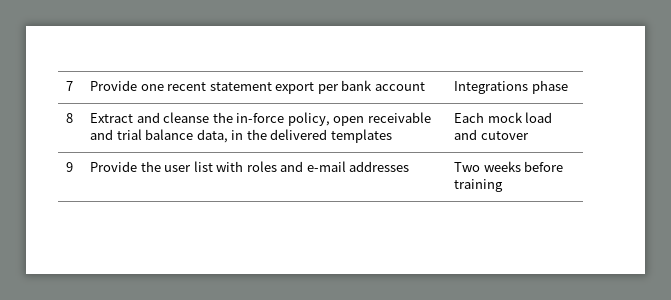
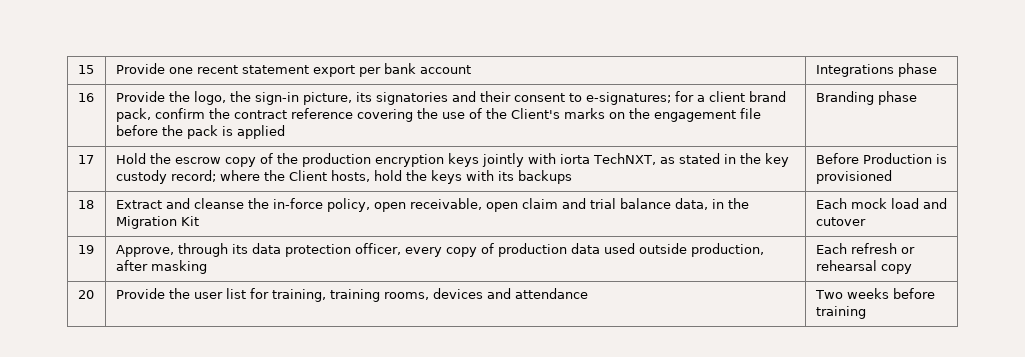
- 7 | Provide one recent statement export per bank account | Integrations phase
+ 15 | Provide one recent statement export per bank account | Integrations phase
- 8 | Extract and cleanse the in-force policy, open receivable and trial balance data, in the delivered templates | Each mock load and cutover
+ 16 | Provide the logo, the sign-in picture, its signatories and their consent to e-signatures; for a client brand pack, confirm the contract reference covering the use of the Client's marks on the engagement file before the pack is applied | Branding phase
+ 17 | Hold the escrow copy of the production encryption keys jointly with iorta TechNXT, as stated in the key custody record; where the Client hosts, hold the keys with its backups | Before Production is provisioned
+ 18 | Extract and cleanse the in-force policy, open receivable, open claim and trial balance data, in the Migration Kit | Each mock load and cutover
- 9 | Provide the user list with roles and e-mail addresses | Two weeks before training
+ 19 | Approve, through its data protection officer, every copy of production data used outside production, after masking | Each refresh or rehearsal copy
+ 20 | Provide the user list for training, training rooms, devices and attendance | Two weeks before training

